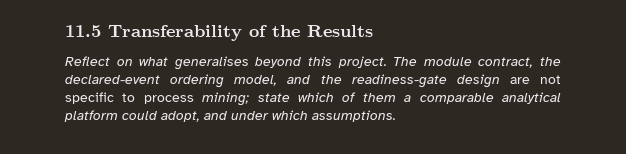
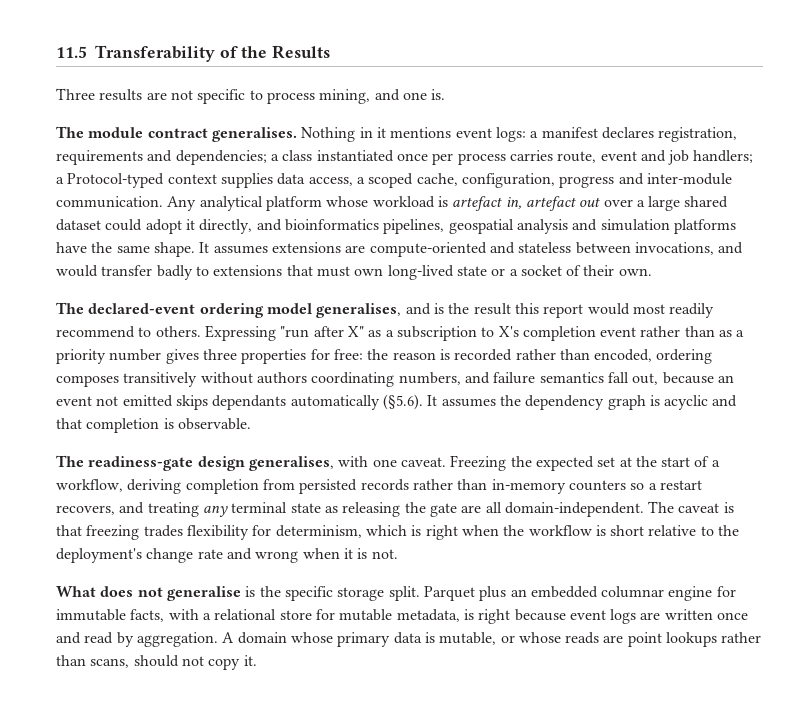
- Reflect on what generalises beyond this project. The module contract, the declared-event ordering model, and the readiness-gate design are not specific to process mining; state which of them a comparable analytical platform could adopt, and under which assumptions.
+ Three results are not specific to process mining, and one is.
+ The module contract generalises. Nothing in it mentions event logs: a manifest declares registration, requirements and dependencies; a class instantiated once per process carries route, event and job handlers; a Protocol-typed context supplies data access, a scoped cache, configuration, progress and inter-module communication. Any analytical platform whose workload is artefact in, artefact out over a large shared dataset could adopt it directly, and bioinformatics pipelines, geospatial analysis and simulation platforms have the same shape. It assumes extensions are compute-oriented and stateless between invocations, and would transfer badly to extensions that must own long-lived state or a socket of their own.
+ The declared-event ordering model generalises, and is the result this report would most readily recommend to others. Expressing "run after X" as a subscription to X's completion event rather than as a priority number gives three properties for free: the reason is recorded rather than encoded, ordering composes transitively without authors coordinating numbers, and failure semantics fall out, because an event not emitted skips dependants automatically (§5.6). It assumes the dependency graph is acyclic and that completion is observable.
+ The readiness-gate design generalises, with one caveat. Freezing the expected set at the start of a workflow, deriving completion from persisted records rather than in-memory counters so a restart recovers, and treating any terminal state as releasing the gate are all domain-independent. The caveat is that freezing trades flexibility for determinism, which is right when the workflow is short relative to the deployment's change rate and wrong when it is not.
+ What does not generalise is the specific storage split. Parquet plus an embedded columnar engine for immutable facts, with a relational store for mutable metadata, is right because event logs are written once and read by aggregation. A domain whose primary data is mutable, or whose reads are point lookups rather than scans, should not copy it.

